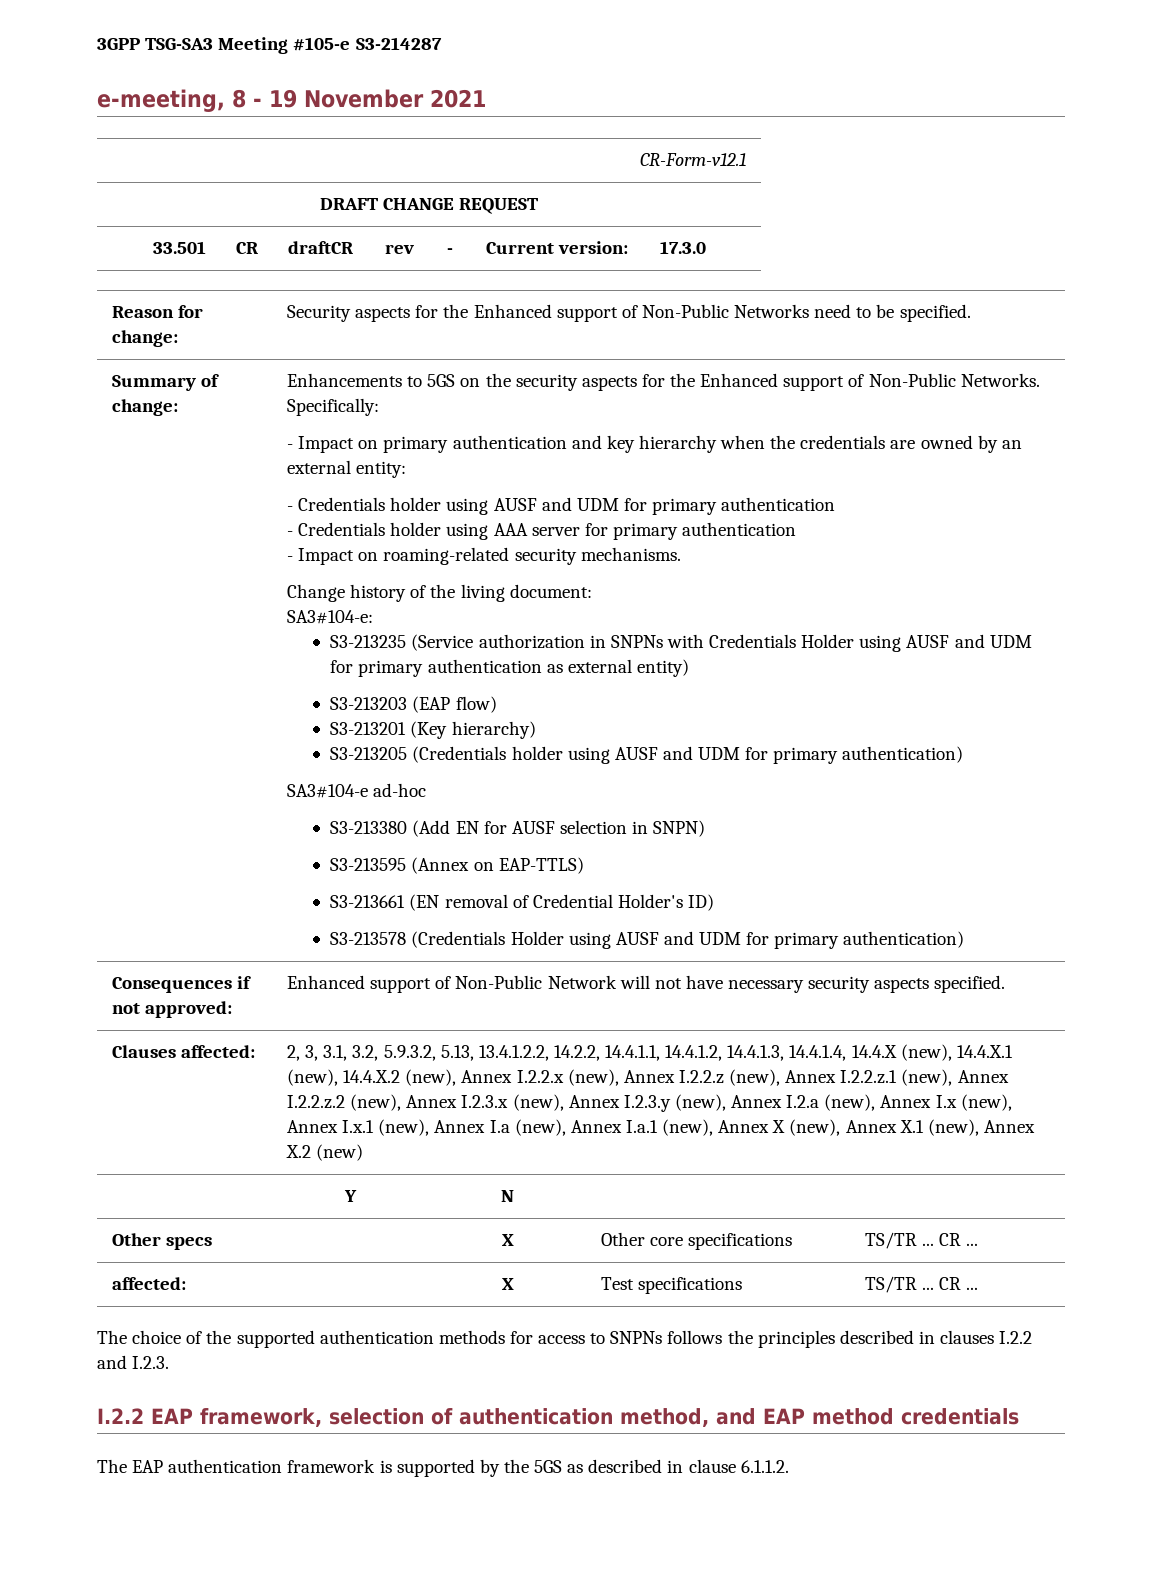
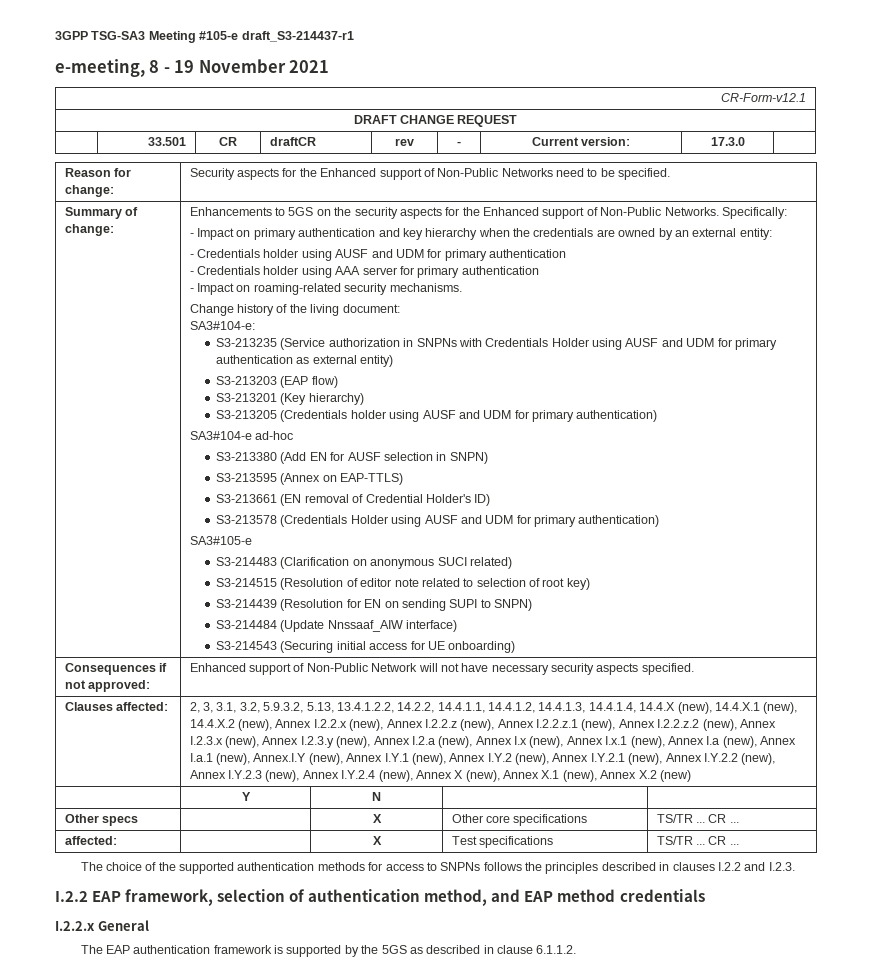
- 3GPP TSG-SA3 Meeting #105-e S3-214287
+ 3GPP TSG-SA3 Meeting #105-e draft_S3-214437-r1
+ SA3#105-e
+ S3-214483 (Clarification on anonymous SUCI related)
+ S3-214515 (Resolution of editor note related to selection of root key)
+ S3-214439 (Resolution for EN on sending SUPI to SNPN)
+ S3-214484 (Update Nnssaaf_AIW interface)
+ S3-214543 (Securing initial access for UE onboarding)
- 2, 3, 3.1, 3.2, 5.9.3.2, 5.13, 13.4.1.2.2, 14.2.2, 14.4.1.1, 14.4.1.2, 14.4.1.3, 14.4.1.4, 14.4.X (new), 14.4.X.1 (new), 14.4.X.2 (new), Annex I.2.2.x (new), Annex I.2.2.z (new), Annex I.2.2.z.1 (new), Annex I.2.2.z.2 (new), Annex I.2.3.x (new), Annex I.2.3.y (new), Annex I.2.a (new), Annex I.x (new), Annex I.x.1 (new), Annex I.a (new), Annex I.a.1 (new), Annex X (new), Annex X.1 (new), Annex X.2 (new)
+ 2, 3, 3.1, 3.2, 5.9.3.2, 5.13, 13.4.1.2.2, 14.2.2, 14.4.1.1, 14.4.1.2, 14.4.1.3, 14.4.1.4, 14.4.X (new), 14.4.X.1 (new), 14.4.X.2 (new), Annex I.2.2.x (new), Annex I.2.2.z (new), Annex I.2.2.z.1 (new), Annex I.2.2.z.2 (new), Annex I.2.3.x (new), Annex I.2.3.y (new), Annex I.2.a (new), Annex I.x (new), Annex I.x.1 (new), Annex I.a (new), Annex I.a.1 (new), Annex.I.Y (new), Annex I.Y.1 (new), Annex I.Y.2 (new), Annex I.Y.2.1 (new), Annex I.Y.2.2 (new), Annex I.Y.2.3 (new), Annex I.Y.2.4 (new), Annex X (new), Annex X.1 (new), Annex X.2 (new)
+ I.2.2.x General

